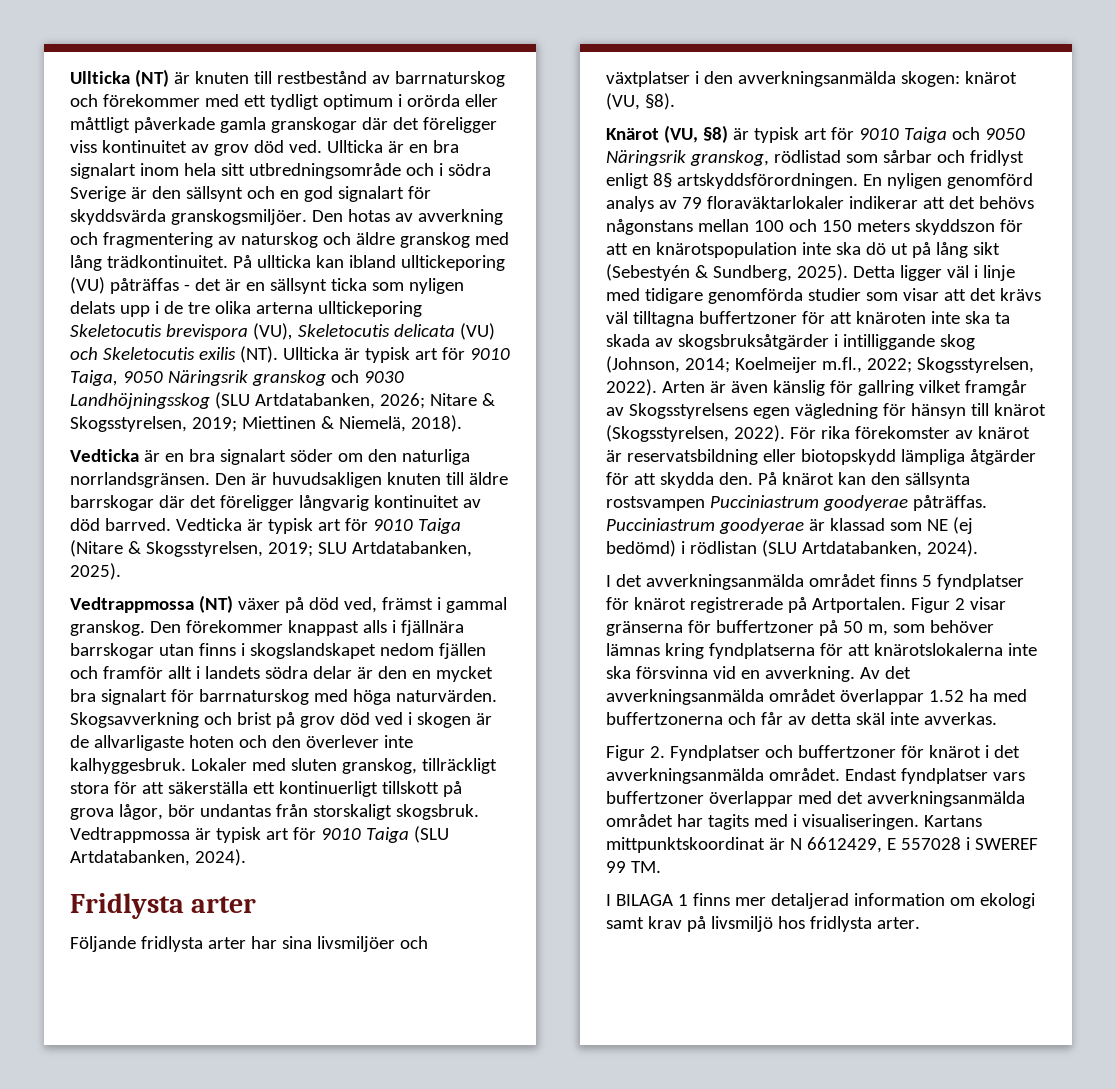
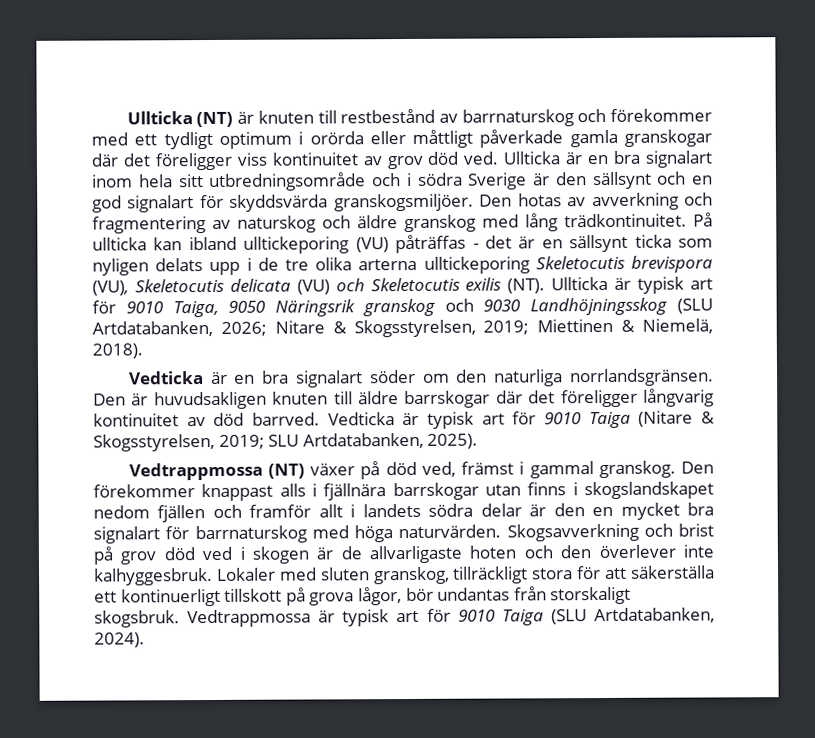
- Fridlysta arter
- Följande fridlysta arter har sina livsmiljöer och växtplatser i den avverkningsanmälda skogen: knärot (VU, §8).
- Knärot (VU, §8) är typisk art för 9010 Taiga och 9050 Näringsrik granskog, rödlistad som sårbar och fridlyst enligt 8§ artskyddsförordningen. En nyligen genomförd analys av 79 floraväktarlokaler indikerar att det behövs någonstans mellan 100 och 150 meters skyddszon för att en knärotspopulation inte ska dö ut på lång sikt (Sebestyén & Sundberg, 2025). Detta ligger väl i linje med tidigare genomförda studier som visar att det krävs väl tilltagna buffertzoner för att knäroten inte ska ta skada av skogsbruksåtgärder i intilliggande skog (Johnson, 2014; Koelmeijer m.fl., 2022; Skogsstyrelsen, 2022). Arten är även känslig för gallring vilket framgår av Skogsstyrelsens egen vägledning för hänsyn till knärot (Skogsstyrelsen, 2022). För rika förekomster av knärot är reservatsbildning eller biotopskydd lämpliga åtgärder för att skydda den. På knärot kan den sällsynta rostsvampen Pucciniastrum goodyerae påträffas. Pucciniastrum goodyerae är klassad som NE (ej bedömd) i rödlistan (SLU Artdatabanken, 2024).
- I det avverkningsanmälda området finns 5 fyndplatser för knärot registrerade på Artportalen. Figur 2 visar gränserna för buffertzoner på 50 m, som behöver lämnas kring fyndplatserna för att knärotslokalerna inte ska försvinna vid en avverkning. Av det avverkningsanmälda området överlappar 1.52 ha med buffertzonerna och får av detta skäl inte avverkas.
- Figur 2. Fyndplatser och buffertzoner för knärot i det avverkningsanmälda området. Endast fyndplatser vars buffertzoner överlappar med det avverkningsanmälda området har tagits med i visualiseringen. Kartans mittpunktskoordinat är N 6612429, E 557028 i SWEREF 99 TM.
- I BILAGA 1 finns mer detaljerad information om ekologi samt krav på livsmiljö hos fridlysta arter.

